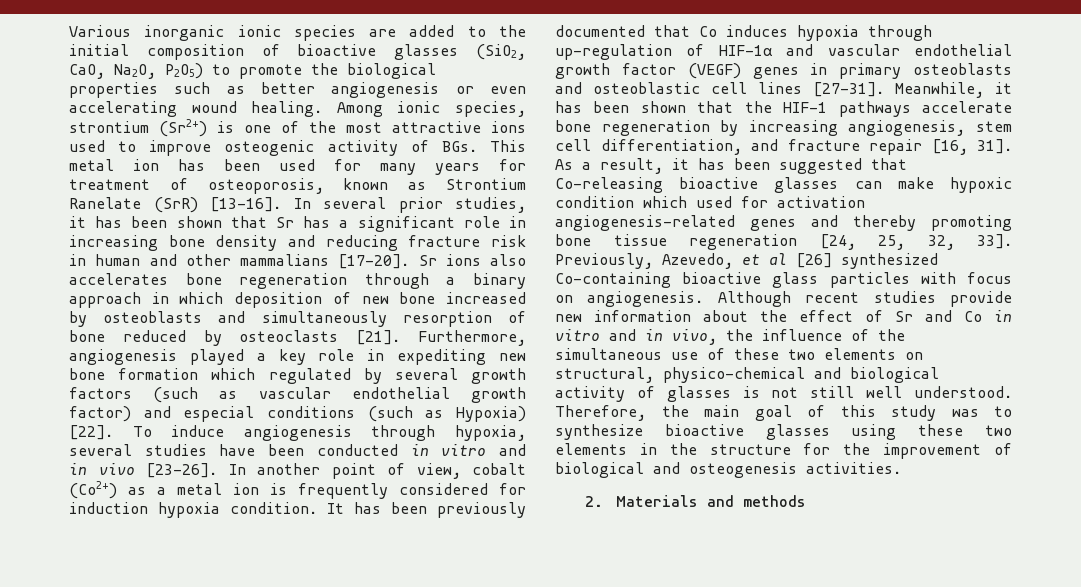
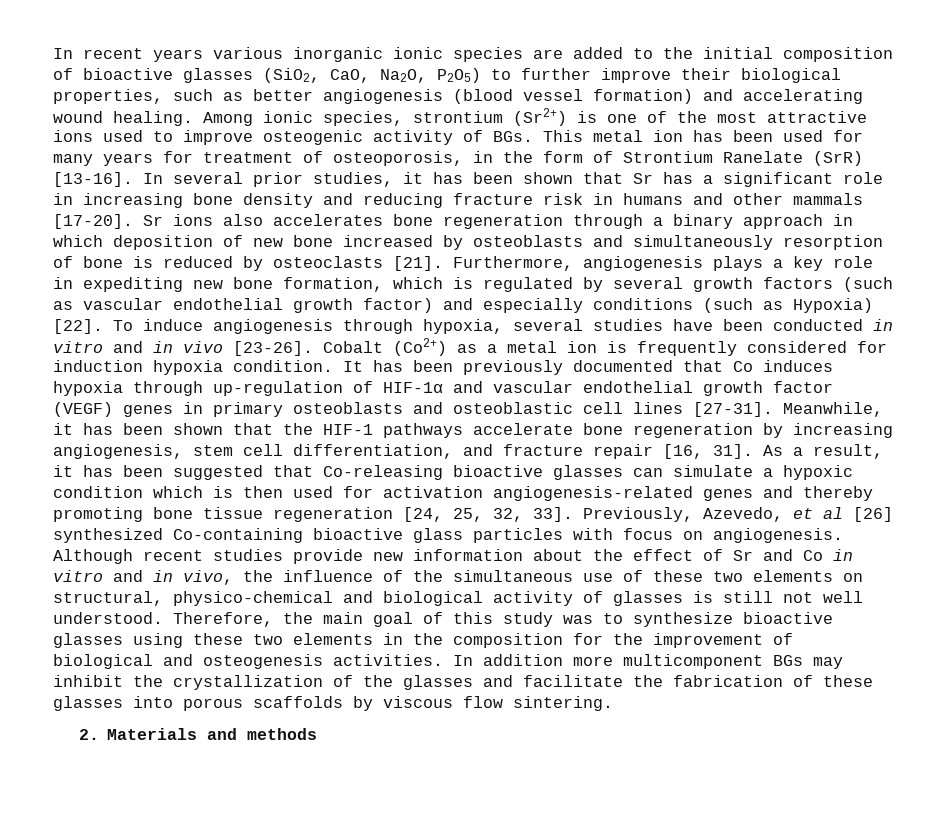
- Various inorganic ionic species are added to the initial composition of bioactive glasses (SiO2, CaO, Na2O, P2O5) to promote the biological properties such as better angiogenesis or even accelerating wound healing.
+ In recent years various inorganic ionic species are added to the initial composition of bioactive glasses (SiO2, CaO, Na2O, P2O5) to further improve their biological properties, such as better angiogenesis (blood vessel formation) and accelerating wound healing.
- Among ionic species, strontium (Sr2+) is one of the most attractive ions used to improve osteogenic activity of BGs. This metal ion has been used for many years for treatment of osteoporosis, known as Strontium Ranelate (SrR) [13-16].
+ Among ionic species, strontium (Sr2+) is one of the most attractive ions used to improve osteogenic activity of BGs. This metal ion has been used for many years for treatment of osteoporosis, in the form of Strontium Ranelate (SrR) [13-16].
- In several prior studies, it has been shown that Sr has a significant role in increasing bone density and reducing fracture risk in human and other mammalians [17-20].
+ In several prior studies, it has been shown that Sr has a significant role in increasing bone density and reducing fracture risk in humans and other mammals [17-20].
- Sr ions also accelerates bone regeneration through a binary approach in which deposition of new bone increased by osteoblasts and simultaneously resorption of bone reduced by osteoclasts [21].
+ Sr ions also accelerates bone regeneration through a binary approach in which deposition of new bone increased by osteoblasts and simultaneously resorption of bone is reduced by osteoclasts [21].
- Furthermore, angiogenesis played a key role in expediting new bone formation which regulated by several growth factors (such as vascular endothelial growth factor) and especial conditions (such as Hypoxia) [22].
+ Furthermore, angiogenesis plays a key role in expediting new bone formation, which is regulated by several growth factors (such as vascular endothelial growth factor) and especially conditions (such as Hypoxia) [22].
- In another point of view, cobalt (Co2+) as a metal ion is frequently considered for induction hypoxia condition.
+ Cobalt (Co2+) as a metal ion is frequently considered for induction hypoxia condition.
- As a result, it has been suggested that Co-releasing bioactive glasses can make hypoxic condition which used for activation angiogenesis-related genes and thereby promoting bone tissue regeneration [24, 25, 32, 33].
+ As a result, it has been suggested that Co-releasing bioactive glasses can simulate a hypoxic condition which is then used for activation angiogenesis-related genes and thereby promoting bone tissue regeneration [24, 25, 32, 33].
- Although recent studies provide new information about the effect of Sr and Co in vitro and in vivo, the influence of the simultaneous use of these two elements on structural, physico-chemical and biological activity of glasses is not still well understood.
+ Although recent studies provide new information about the effect of Sr and Co in vitro and in vivo, the influence of the simultaneous use of these two elements on structural, physico-chemical and biological activity of glasses is still not well understood.
- Therefore, the main goal of this study was to synthesize bioactive glasses using these two elements in the structure for the improvement of biological and osteogenesis activities.
+ Therefore, the main goal of this study was to synthesize bioactive glasses using these two elements in the composition for the improvement of biological and osteogenesis activities. In addition more multicomponent BGs may inhibit the crystallization of the glasses and facilitate the fabrication of these glasses into porous scaffolds by viscous flow sintering.

